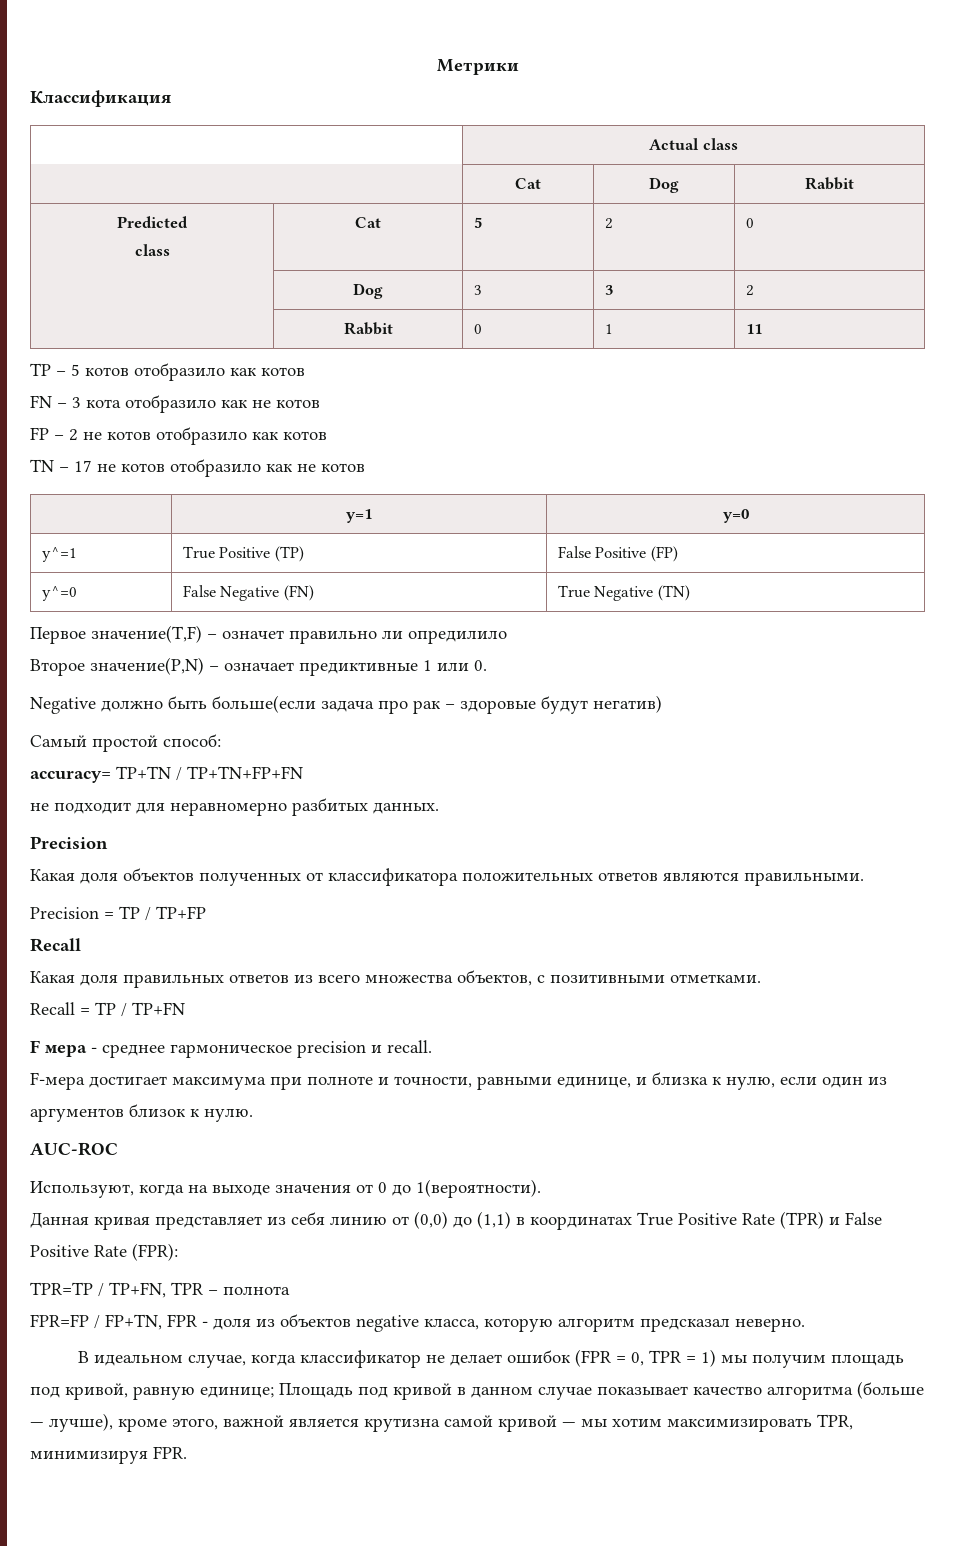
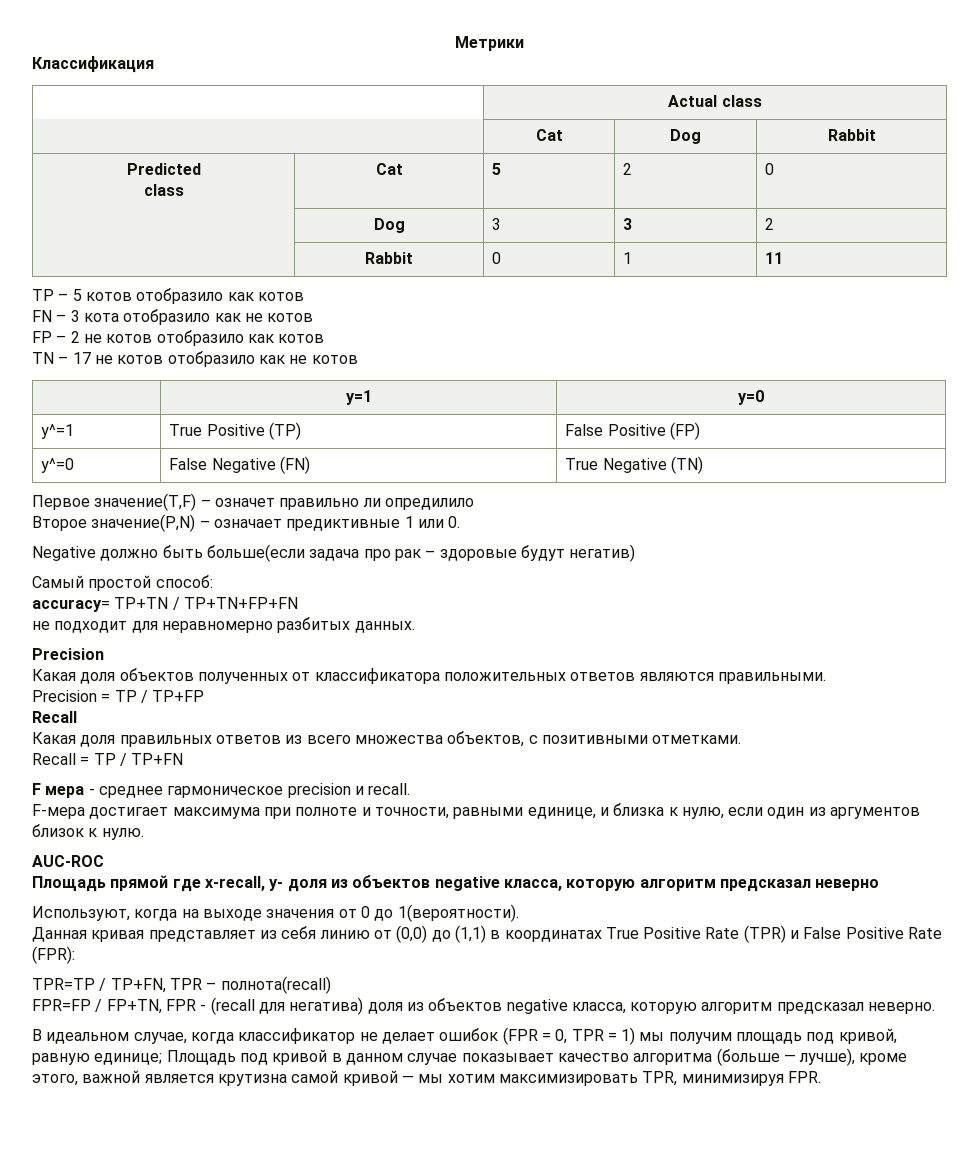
+ Площадь прямой где х-recall, y- доля из объектов negative класса, которую алгоритм предсказал неверно
- TPR=TP / TP+FN, TPR – полнота
+ TPR=TP / TP+FN, TPR – полнота(recall)
- FPR=FP / FP+TN, FPR - доля из объектов negative класса, которую алгоритм предсказал неверно.
+ FPR=FP / FP+TN, FPR - (recall для негатива) доля из объектов negative класса, которую алгоритм предсказал неверно.

